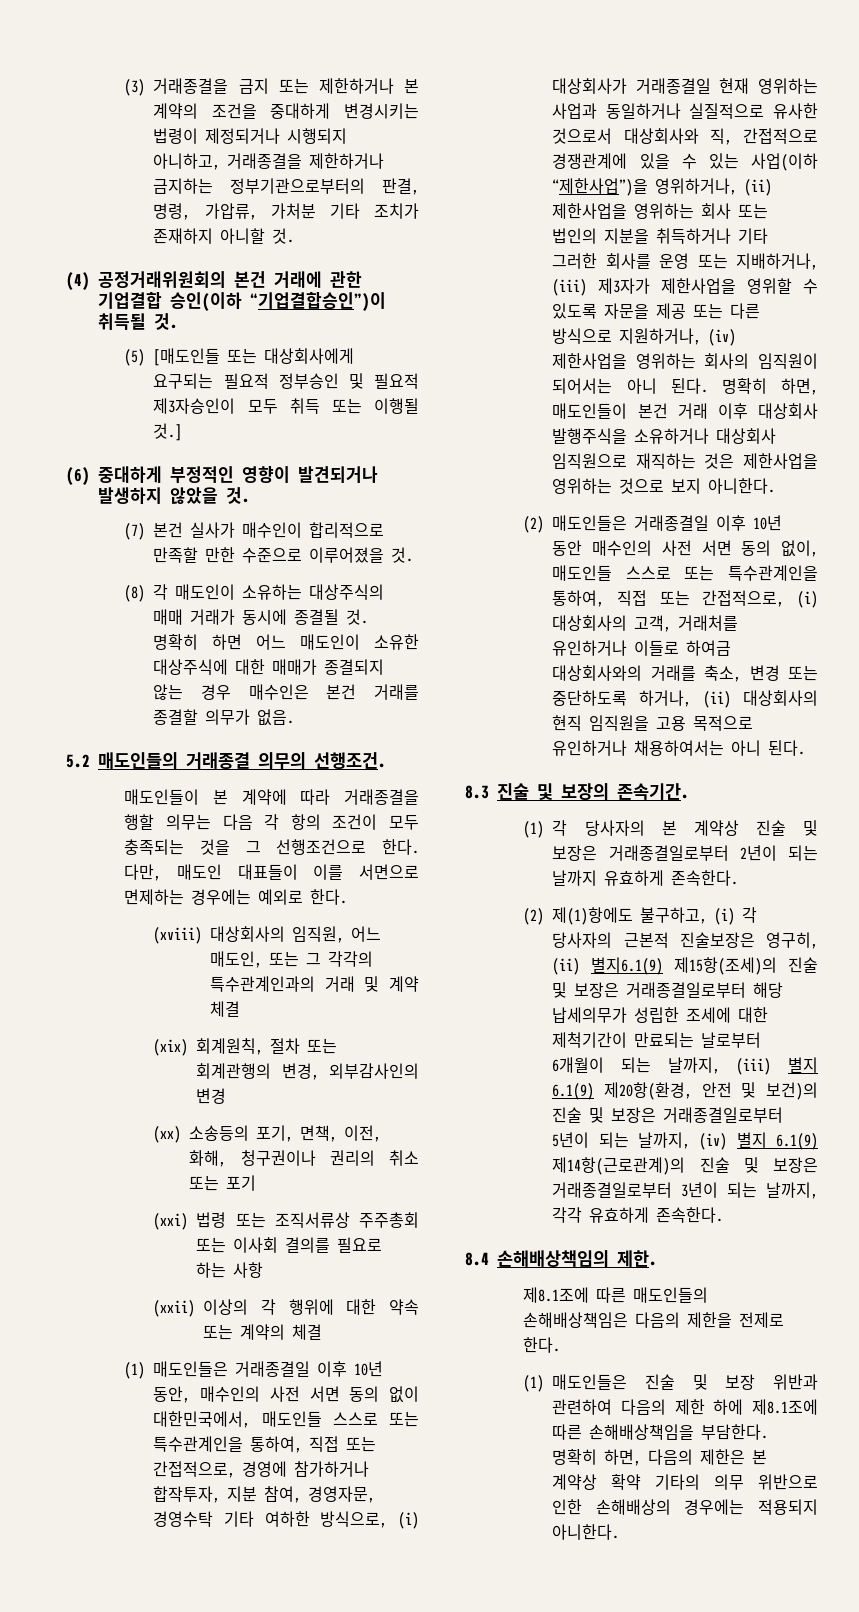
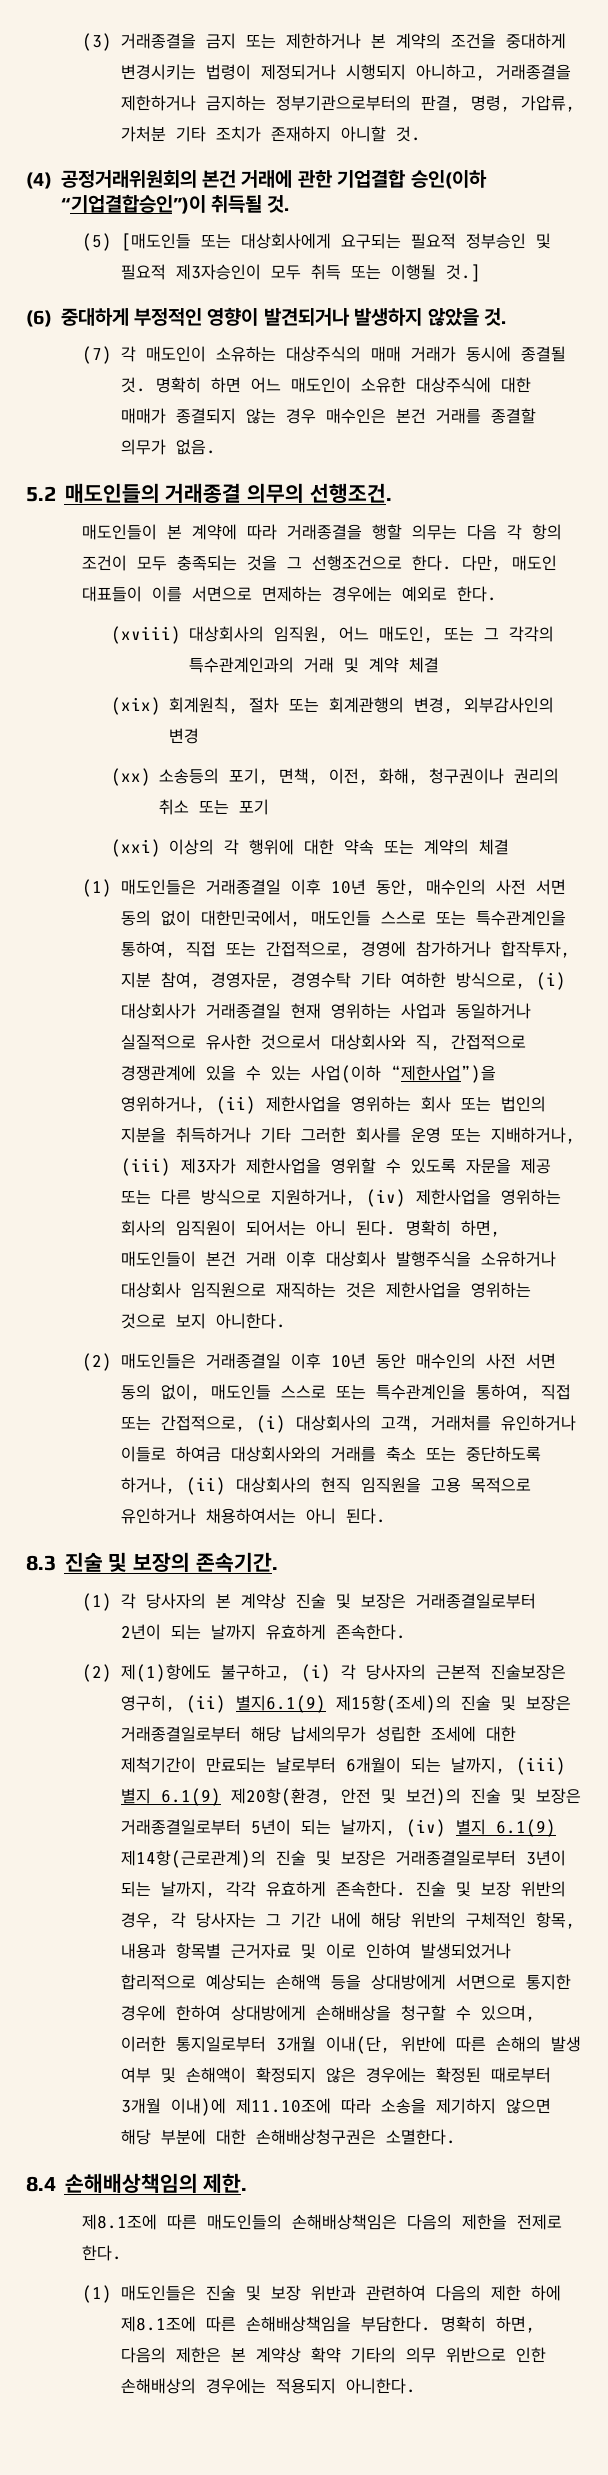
- (7) 본건 실사가 매수인이 합리적으로 만족할 만한 수준으로 이루어졌을 것.
- (8) 각 매도인이 소유하는 대상주식의 매매 거래가 동시에 종결될 것.
+ (7) 각 매도인이 소유하는 대상주식의 매매 거래가 동시에 종결될 것.
- (xxi) 법령 또는 조직서류상 주주총회 또는 이사회 결의를 필요로 하는 사항
- (xxii) 이상의 각 행위에 대한 약속 또는 계약의 체결
+ (xxi) 이상의 각 행위에 대한 약속 또는 계약의 체결
- (2) 매도인들은 거래종결일 이후 10년 동안 매수인의 사전 서면 동의 없이, 매도인들 스스로 또는 특수관계인을 통하여, 직접 또는 간접적으로, (i) 대상회사의 고객, 거래처를 유인하거나 이들로 하여금 대상회사와의 거래를 축소, 변경 또는 중단하도록 하거나, (ii) 대상회사의 현직 임직원을 고용 목적으로 유인하거나 채용하여서는 아니 된다.
+ (2) 매도인들은 거래종결일 이후 10년 동안 매수인의 사전 서면 동의 없이, 매도인들 스스로 또는 특수관계인을 통하여, 직접 또는 간접적으로, (i) 대상회사의 고객, 거래처를 유인하거나 이들로 하여금 대상회사와의 거래를 축소 또는 중단하도록 하거나, (ii) 대상회사의 현직 임직원을 고용 목적으로 유인하거나 채용하여서는 아니 된다.
+ 진술 및 보장 위반의 경우, 각 당사자는 그 기간 내에 해당 위반의 구체적인 항목, 내용과 항목별 근거자료 및 이로 인하여 발생되었거나 합리적으로 예상되는 손해액 등을 상대방에게 서면으로 통지한 경우에 한하여 상대방에게 손해배상을 청구할 수 있으며, 이러한 통지일로부터 3개월 이내(단, 위반에 따른 손해의 발생 여부 및 손해액이 확정되지 않은 경우에는 확정된 때로부터 3개월 이내)에 제11.10조에 따라 소송을 제기하지 않으면 해당 부분에 대한 손해배상청구권은 소멸한다.

